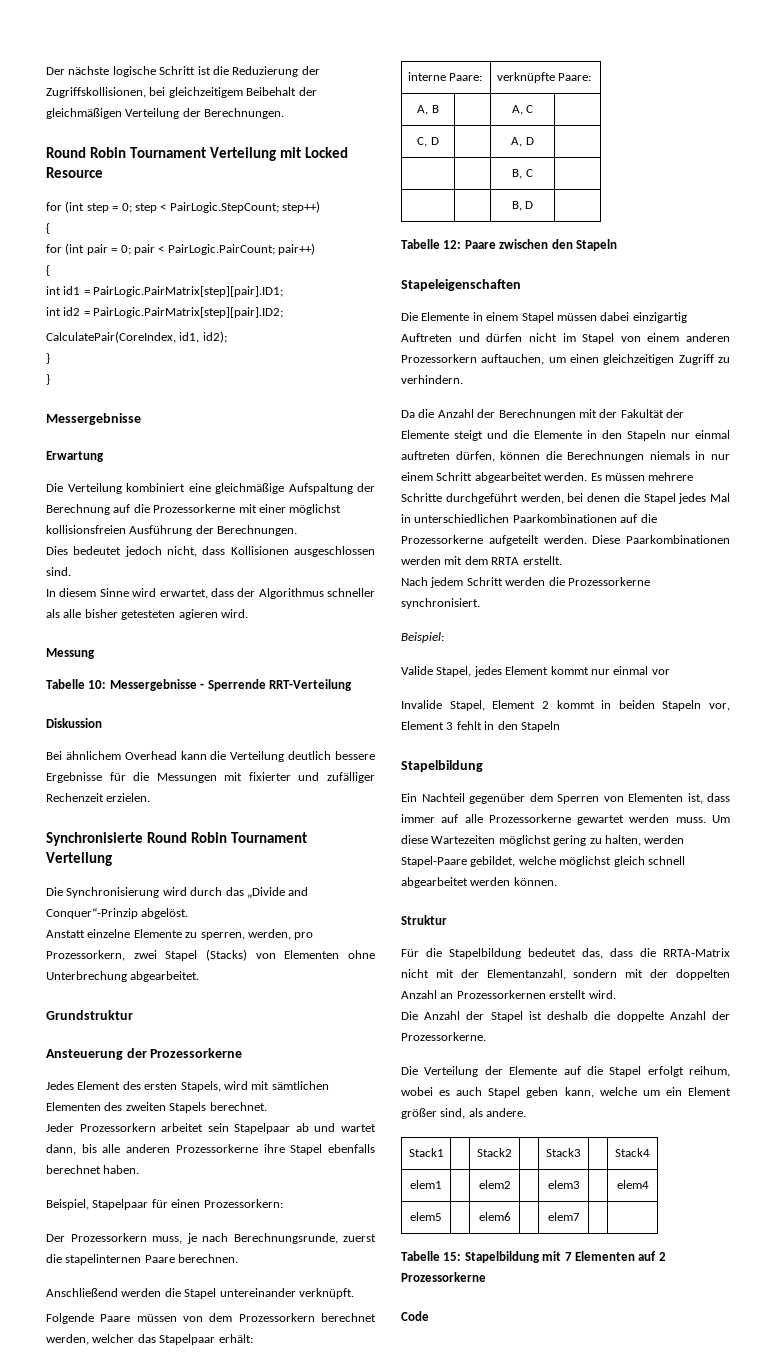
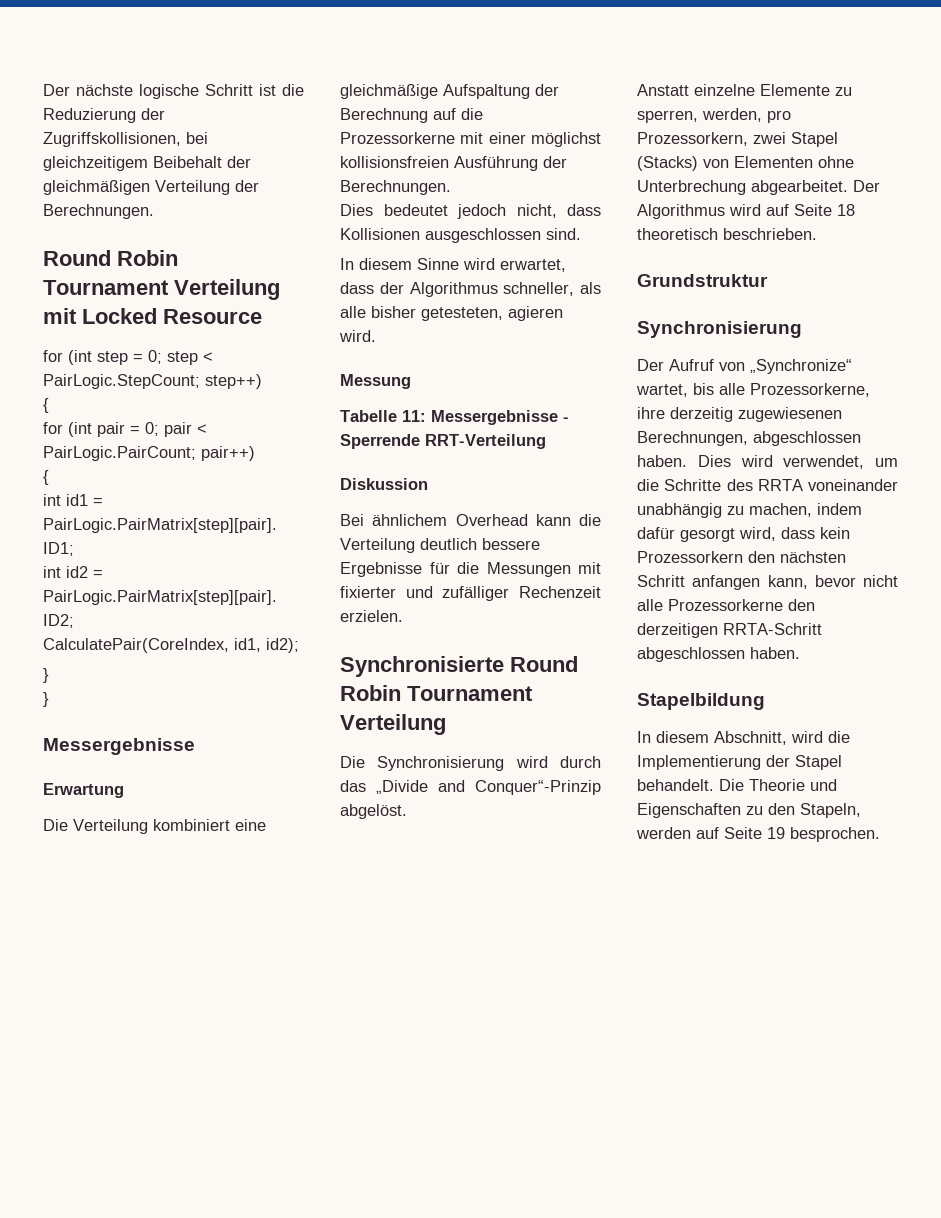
- In diesem Sinne wird erwartet, dass der Algorithmus schneller als alle bisher getesteten agieren wird.
+ In diesem Sinne wird erwartet, dass der Algorithmus schneller, als alle bisher getesteten, agieren wird.
- Tabelle 10: Messergebnisse - Sperrende RRT-Verteilung
+ Tabelle 11: Messergebnisse - Sperrende RRT-Verteilung
- Anstatt einzelne Elemente zu sperren, werden, pro Prozessorkern, zwei Stapel (Stacks) von Elementen ohne Unterbrechung abgearbeitet.
+ Anstatt einzelne Elemente zu sperren, werden, pro Prozessorkern, zwei Stapel (Stacks) von Elementen ohne Unterbrechung abgearbeitet. Der Algorithmus wird auf Seite 18 theoretisch beschrieben.
  Grundstruktur
- Ansteuerung der Prozessorkerne
- Jedes Element des ersten Stapels, wird mit sämtlichen Elementen des zweiten Stapels berechnet.
- Jeder Prozessorkern arbeitet sein Stapelpaar ab und wartet dann, bis alle anderen Prozessorkerne ihre Stapel ebenfalls berechnet haben.
- Beispiel, Stapelpaar für einen Prozessorkern:
- Der Prozessorkern muss, je nach Berechnungsrunde, zuerst die stapelinternen Paare berechnen.
- Anschließend werden die Stapel untereinander verknüpft.
- Folgende Paare müssen von dem Prozessorkern berechnet werden, welcher das Stapelpaar erhält:
- interne Paare: | verknüpfte Paare:
- A, B | | A, C |
- C, D | | A, D |
- | | B, C |
- | | B, D |
- Tabelle 12: Paare zwischen den Stapeln
- Stapeleigenschaften
- Die Elemente in einem Stapel müssen dabei einzigartig Auftreten und dürfen nicht im Stapel von einem anderen Prozessorkern auftauchen, um einen gleichzeitigen Zugriff zu verhindern.
- Da die Anzahl der Berechnungen mit der Fakultät der Elemente steigt und die Elemente in den Stapeln nur einmal auftreten dürfen, können die Berechnungen niemals in nur einem Schritt abgearbeitet werden. Es müssen mehrere Schritte durchgeführt werden, bei denen die Stapel jedes Mal in unterschiedlichen Paarkombinationen auf die Prozessorkerne aufgeteilt werden. Diese Paarkombinationen werden mit dem RRTA erstellt.
- Nach jedem Schritt werden die Prozessorkerne synchronisiert.
- Beispiel:
- Valide Stapel, jedes Element kommt nur einmal vor
- Invalide Stapel, Element 2 kommt in beiden Stapeln vor, Element 3 fehlt in den Stapeln
+ Synchronisierung
+ Der Aufruf von „Synchronize“ wartet, bis alle Prozessorkerne, ihre derzeitig zugewiesenen Berechnungen, abgeschlossen haben. Dies wird verwendet, um die Schritte des RRTA voneinander unabhängig zu machen, indem dafür gesorgt wird, dass kein Prozessorkern den nächsten Schritt anfangen kann, bevor nicht alle Prozessorkerne den derzeitigen RRTA-Schritt abgeschlossen haben.
  Stapelbildung
- Ein Nachteil gegenüber dem Sperren von Elementen ist, dass immer auf alle Prozessorkerne gewartet werden muss. Um diese Wartezeiten möglichst gering zu halten, werden Stapel-Paare gebildet, welche möglichst gleich schnell abgearbeitet werden können.
- Struktur
- Für die Stapelbildung bedeutet das, dass die RRTA-Matrix nicht mit der Elementanzahl, sondern mit der doppelten Anzahl an Prozessorkernen erstellt wird.
- Die Anzahl der Stapel ist deshalb die doppelte Anzahl der Prozessorkerne.
- Die Verteilung der Elemente auf die Stapel erfolgt reihum, wobei es auch Stapel geben kann, welche um ein Element größer sind, als andere.
- Stack1 | | Stack2 | | Stack3 | | Stack4
- elem1 | | elem2 | | elem3 | | elem4
- elem5 | | elem6 | | elem7 | |
- Tabelle 15: Stapelbildung mit 7 Elementen auf 2 Prozessorkerne
- Code
+ In diesem Abschnitt, wird die Implementierung der Stapel behandelt. Die Theorie und Eigenschaften zu den Stapeln, werden auf Seite 19 besprochen.

